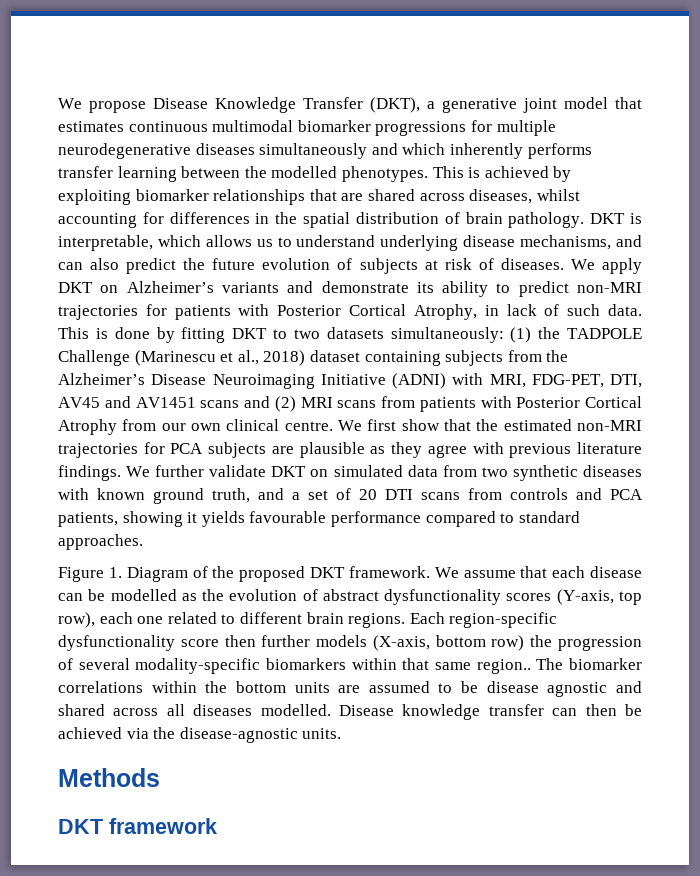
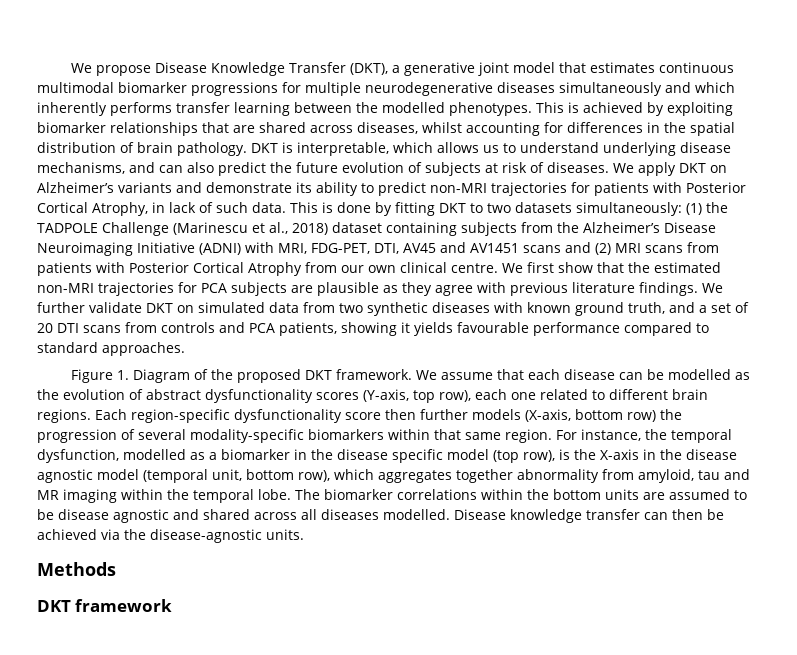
- Each region-specific dysfunctionality score then further models (X-axis, bottom row) the progression of several modality-specific biomarkers within that same region..
+ Each region-specific dysfunctionality score then further models (X-axis, bottom row) the progression of several modality-specific biomarkers within that same region. For instance, the temporal dysfunction, modelled as a biomarker in the disease specific model (top row), is the X-axis in the disease agnostic model (temporal unit, bottom row), which aggregates together abnormality from amyloid, tau and MR imaging within the temporal lobe.

